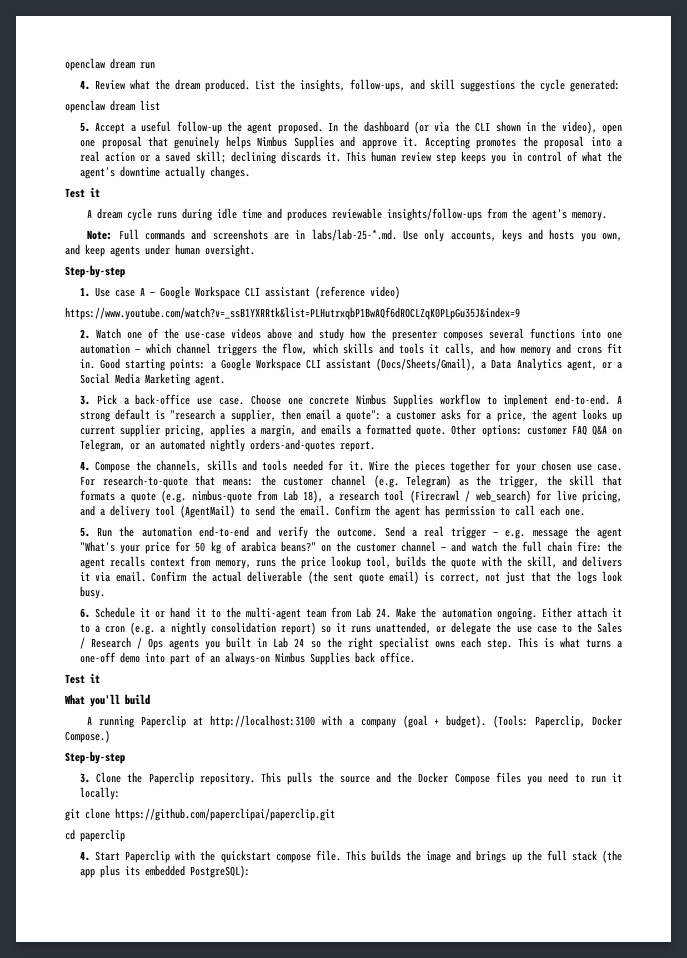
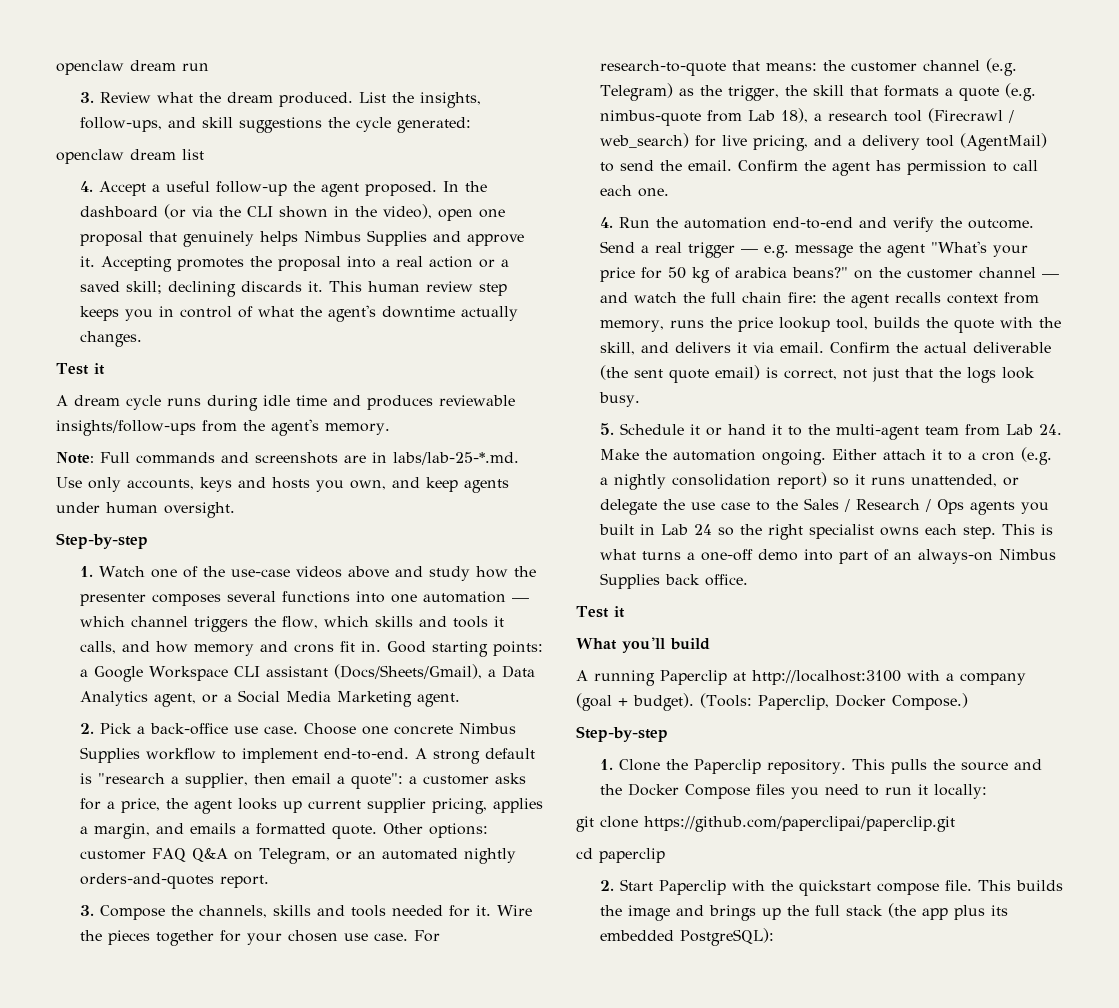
- 4. Review what the dream produced.
+ 3. Review what the dream produced.
- 5. Accept a useful follow-up the agent proposed.
+ 4. Accept a useful follow-up the agent proposed.
- 1. Use case A — Google Workspace CLI assistant (reference video)
- https://www.youtube.com/watch?v=_ssB1YXRRtk&list=PLHutrxqbP1BwAQf6dROCLZqK0PLpGu35J&index=9
- 2. Watch one of the use-case videos above and study how the presenter composes several functions into one automation — which channel triggers the flow, which skills and tools it calls, and how memory and crons fit in.
+ 1. Watch one of the use-case videos above and study how the presenter composes several functions into one automation — which channel triggers the flow, which skills and tools it calls, and how memory and crons fit in.
- 3. Pick a back-office use case.
+ 2. Pick a back-office use case.
- 4. Compose the channels, skills and tools needed for it.
+ 3. Compose the channels, skills and tools needed for it.
- 5. Run the automation end-to-end and verify the outcome.
+ 4. Run the automation end-to-end and verify the outcome.
- 6. Schedule it or hand it to the multi-agent team from Lab 24. Make the automation ongoing.
+ 5. Schedule it or hand it to the multi-agent team from Lab 24. Make the automation ongoing.
- 3. Clone the Paperclip repository.
+ 1. Clone the Paperclip repository.
- 4. Start Paperclip with the quickstart compose file.
+ 2. Start Paperclip with the quickstart compose file.

